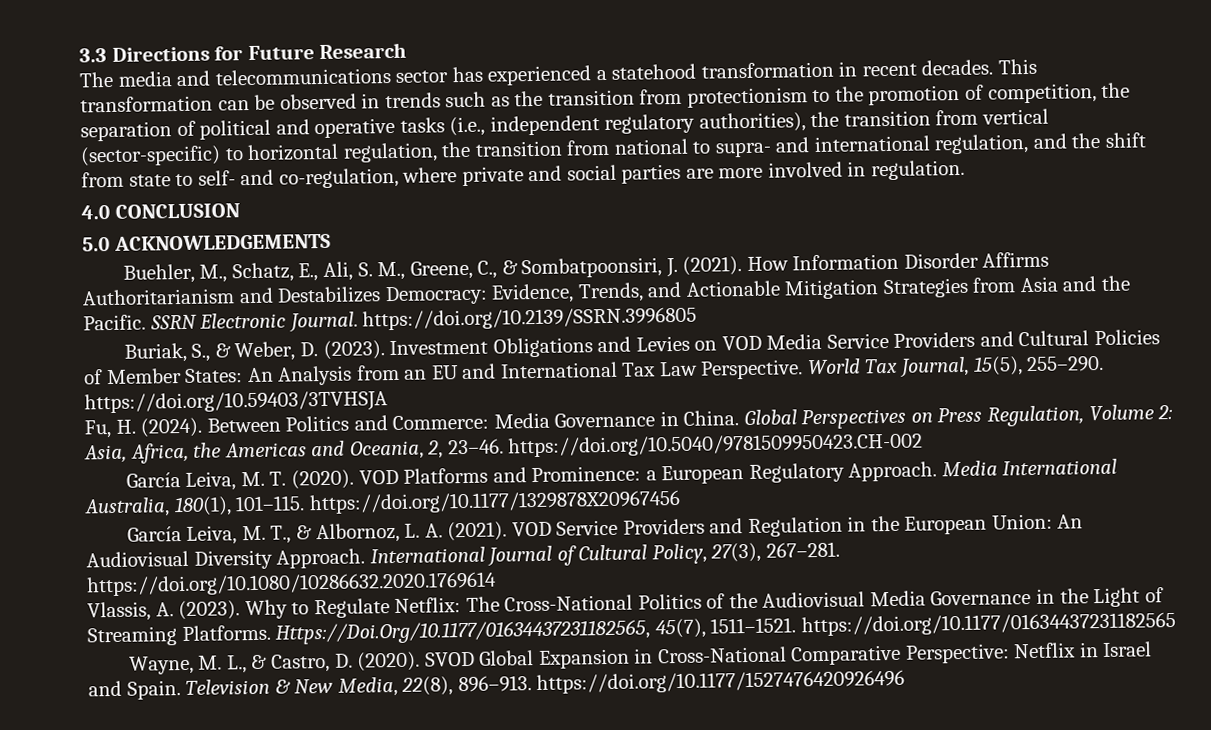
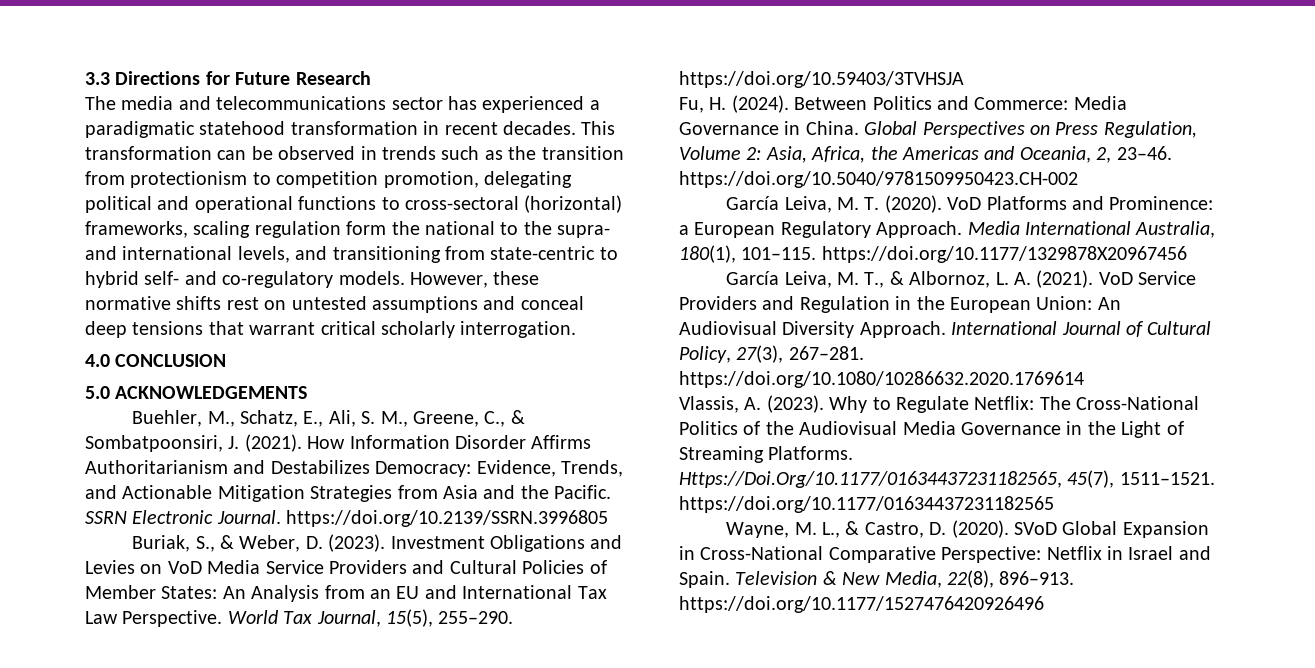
- The media and telecommunications sector has experienced a statehood transformation in recent decades.
+ The media and telecommunications sector has experienced a paradigmatic statehood transformation in recent decades.
- This transformation can be observed in trends such as the transition from protectionism to the promotion of competition, the separation of political and operative tasks (i.e., independent regulatory authorities), the transition from vertical (sector-specific) to horizontal regulation, the transition from national to supra- and international regulation, and the shift from state to self- and co-regulation, where private and social parties are more involved in regulation.
+ This transformation can be observed in trends such as the transition from protectionism to competition promotion, delegating political and operational functions to cross-sectoral (horizontal) frameworks, scaling regulation form the national to the supra- and international levels, and transitioning from state-centric to hybrid self- and co-regulatory models. However, these normative shifts rest on untested assumptions and conceal deep tensions that warrant critical scholarly interrogation.
- Investment Obligations and Levies on VOD Media Service Providers and Cultural Policies of Member States: An Analysis from an EU and International Tax Law Perspective.
+ Investment Obligations and Levies on VoD Media Service Providers and Cultural Policies of Member States: An Analysis from an EU and International Tax Law Perspective.
- VOD Platforms and Prominence: a European Regulatory Approach.
+ VoD Platforms and Prominence: a European Regulatory Approach.
- VOD Service Providers and Regulation in the European Union: An Audiovisual Diversity Approach.
+ VoD Service Providers and Regulation in the European Union: An Audiovisual Diversity Approach.
- SVOD Global Expansion in Cross-National Comparative Perspective: Netflix in Israel and Spain.
+ SVoD Global Expansion in Cross-National Comparative Perspective: Netflix in Israel and Spain.

